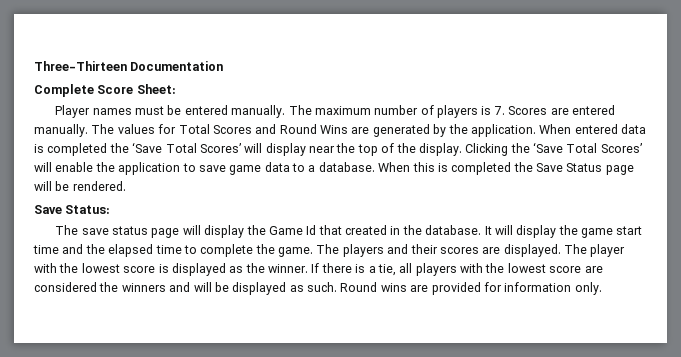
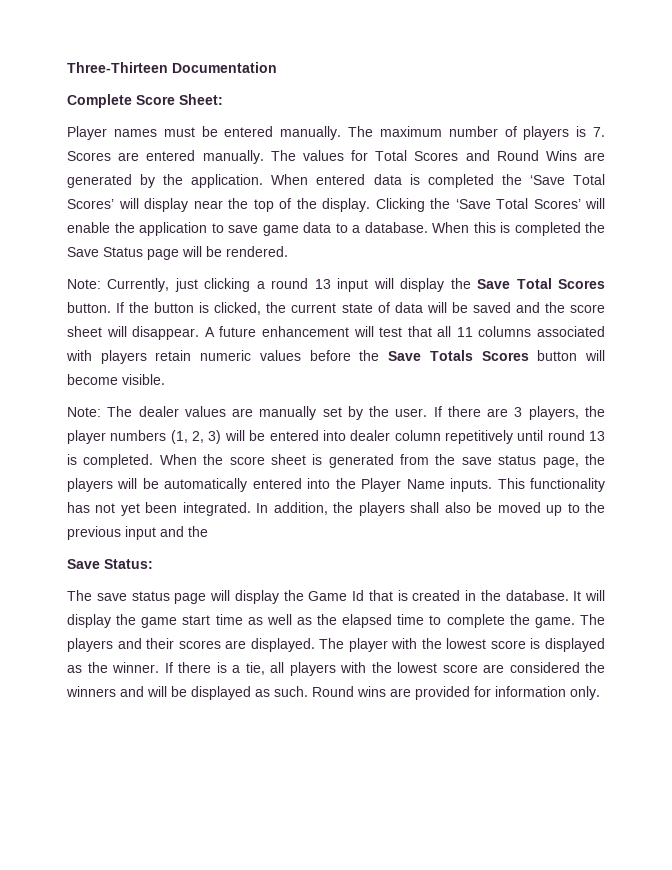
+ Note: Currently, just clicking a round 13 input will display the Save Total Scores button. If the button is clicked, the current state of data will be saved and the score sheet will disappear. A future enhancement will test that all 11 columns associated with players retain numeric values before the Save Totals Scores button will become visible.
+ Note: The dealer values are manually set by the user. If there are 3 players, the player numbers (1, 2, 3) will be entered into dealer column repetitively until round 13 is completed. When the score sheet is generated from the save status page, the players will be automatically entered into the Player Name inputs. This functionality has not yet been integrated. In addition, the players shall also be moved up to the previous input and the
- The save status page will display the Game Id that created in the database.
+ The save status page will display the Game Id that is created in the database.
- It will display the game start time and the elapsed time to complete the game.
+ It will display the game start time as well as the elapsed time to complete the game.

